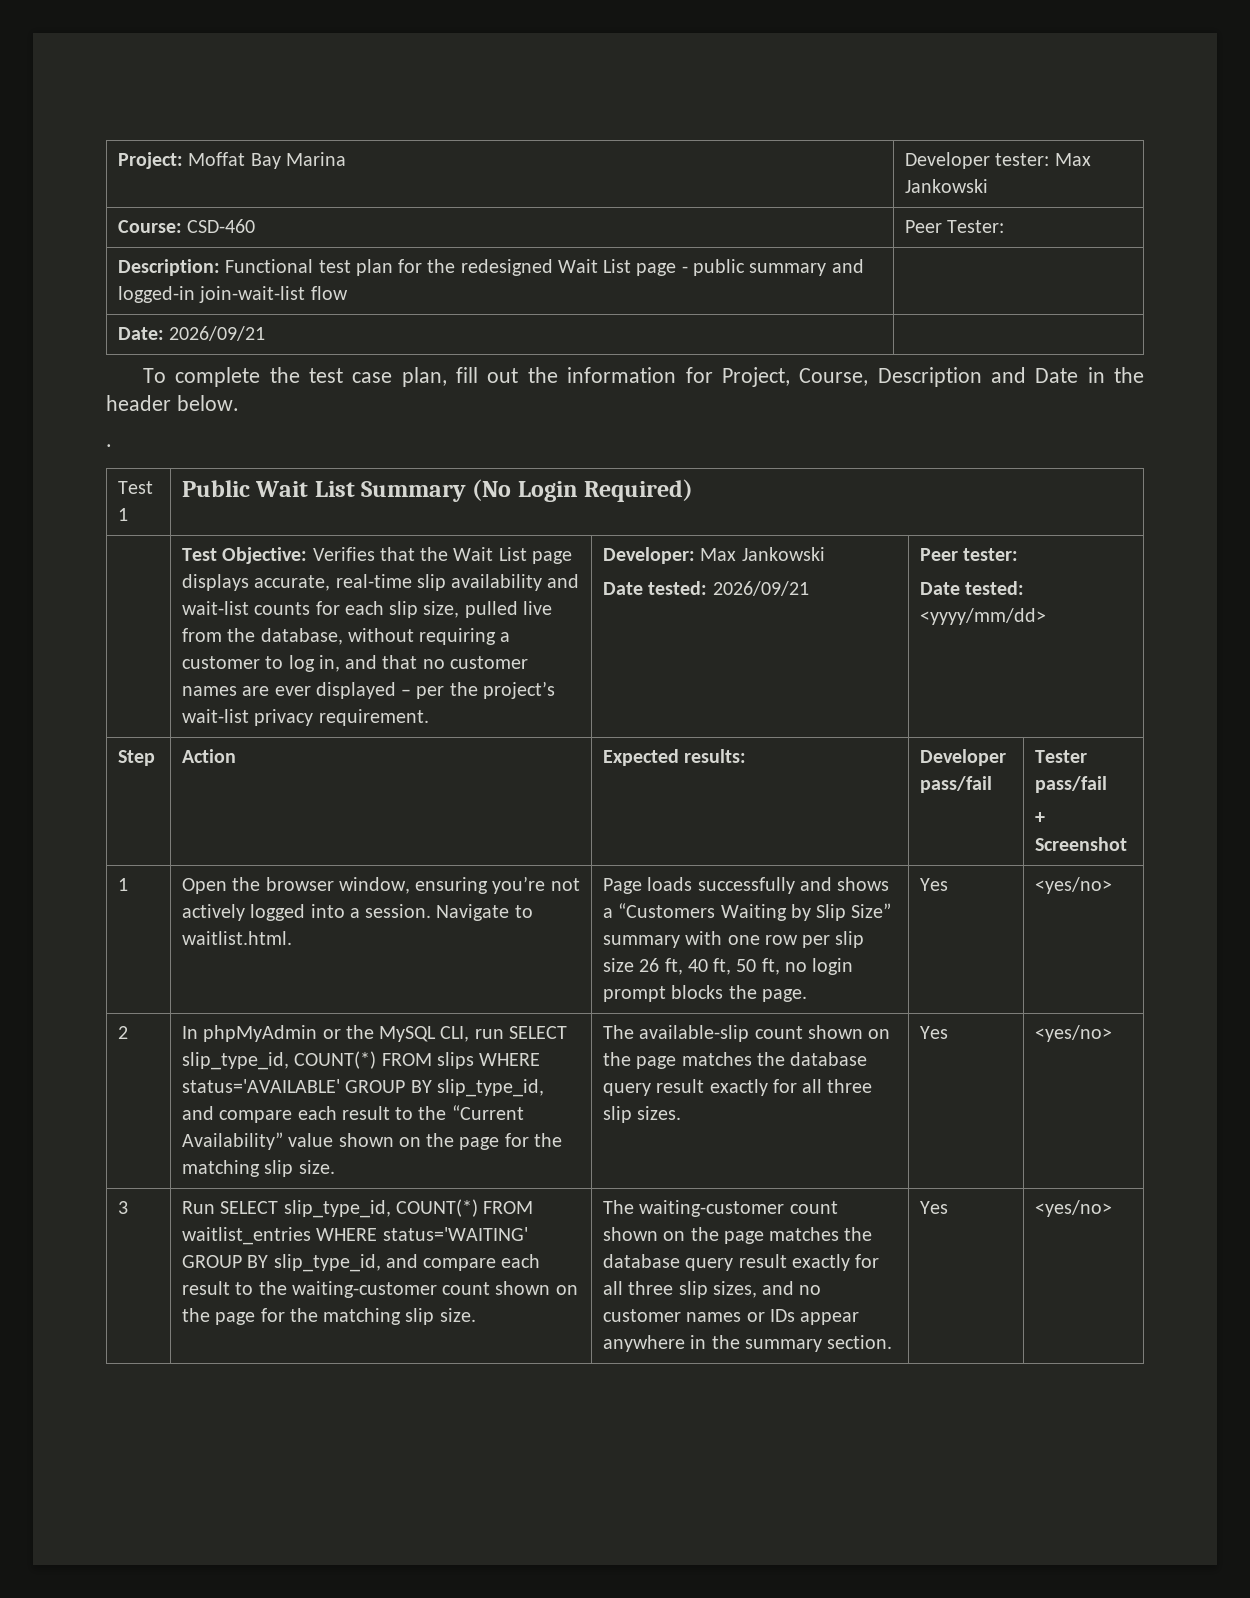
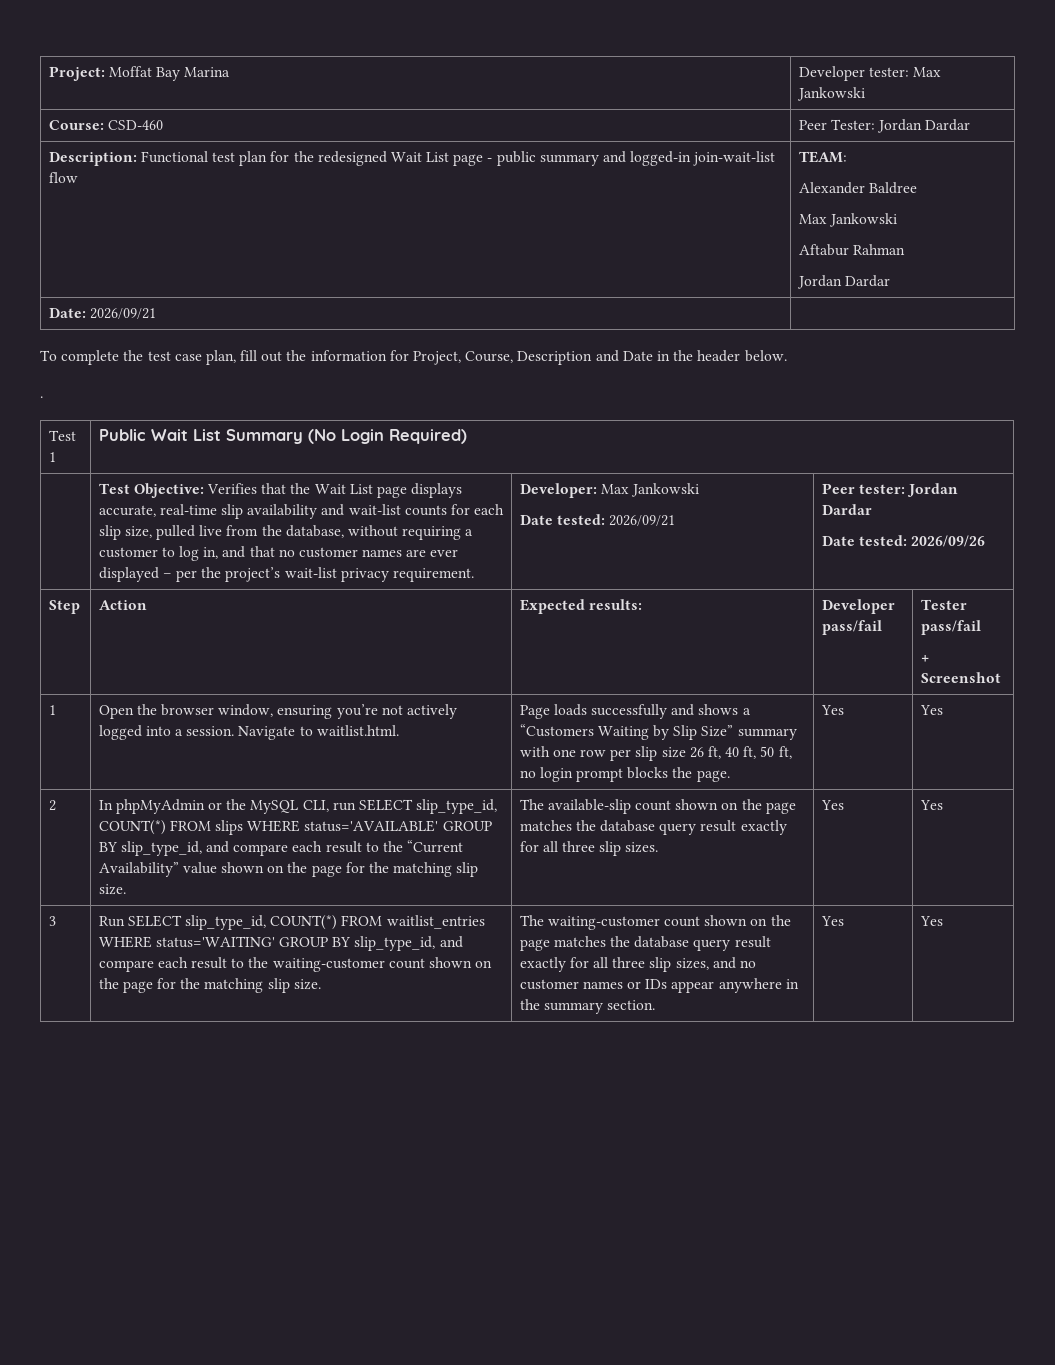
- Course: CSD-460 | Peer Tester:
+ Course: CSD-460 | Peer Tester: Jordan Dardar
- Description: Functional test plan for the redesigned Wait List page - public summary and logged-in join-wait-list flow |
+ Description: Functional test plan for the redesigned Wait List page - public summary and logged-in join-wait-list flow | TEAM:
+ Alexander Baldree
+ Max Jankowski
+ Aftabur Rahman
+ Jordan Dardar
- Peer tester:
- Date tested: <yyyy/mm/dd>
+ Peer tester: Jordan Dardar
+ Date tested: 2026/09/26
- Page loads successfully and shows a “Customers Waiting by Slip Size” summary with one row per slip size 26 ft, 40 ft, 50 ft, no login prompt blocks the page. | Yes | <yes/no>
+ Page loads successfully and shows a “Customers Waiting by Slip Size” summary with one row per slip size 26 ft, 40 ft, 50 ft, no login prompt blocks the page. | Yes | Yes
- The available-slip count shown on the page matches the database query result exactly for all three slip sizes. | Yes | <yes/no>
+ The available-slip count shown on the page matches the database query result exactly for all three slip sizes. | Yes | Yes
- The waiting-customer count shown on the page matches the database query result exactly for all three slip sizes, and no customer names or IDs appear anywhere in the summary section. | Yes | <yes/no>
+ The waiting-customer count shown on the page matches the database query result exactly for all three slip sizes, and no customer names or IDs appear anywhere in the summary section. | Yes | Yes

